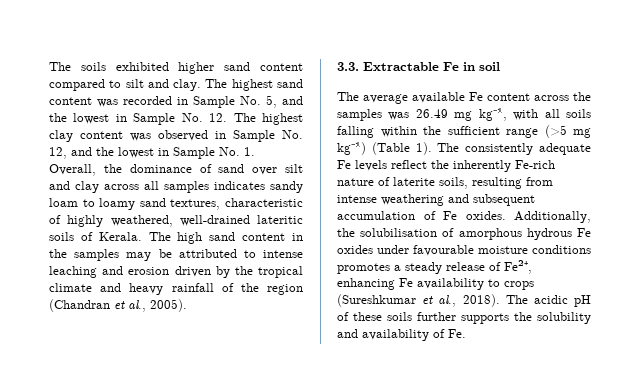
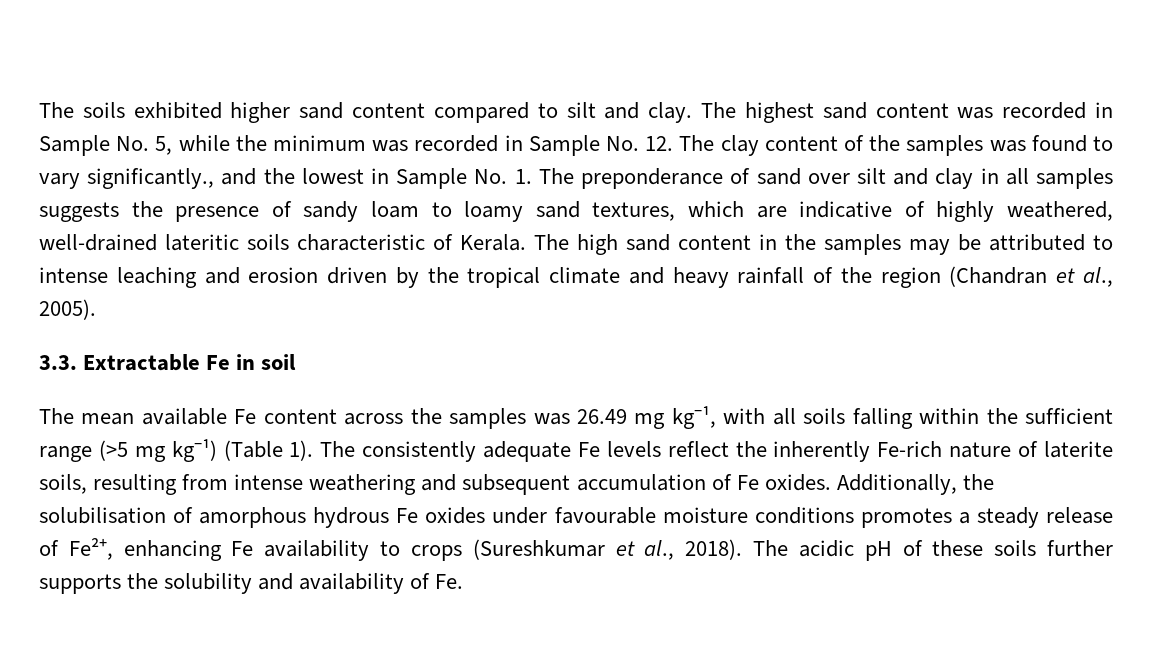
- The highest sand content was recorded in Sample No. 5, and the lowest in Sample No. 12. The highest clay content was observed in Sample No. 12, and the lowest in Sample No. 1. Overall, the dominance of sand over silt and clay across all samples indicates sandy loam to loamy sand textures, characteristic of highly weathered, well-drained lateritic soils of Kerala.
+ The highest sand content was recorded in Sample No. 5, while the minimum was recorded in Sample No. 12. The clay content of the samples was found to vary significantly., and the lowest in Sample No. 1. The preponderance of sand over silt and clay in all samples suggests the presence of sandy loam to loamy sand textures, which are indicative of highly weathered, well-drained lateritic soils characteristic of Kerala.
- The average available Fe content across the samples was 26.49 mg kg⁻¹, with all soils falling within the sufficient range (>5 mg kg⁻¹) (Table 1).
+ The mean available Fe content across the samples was 26.49 mg kg⁻¹, with all soils falling within the sufficient range (>5 mg kg⁻¹) (Table 1).

